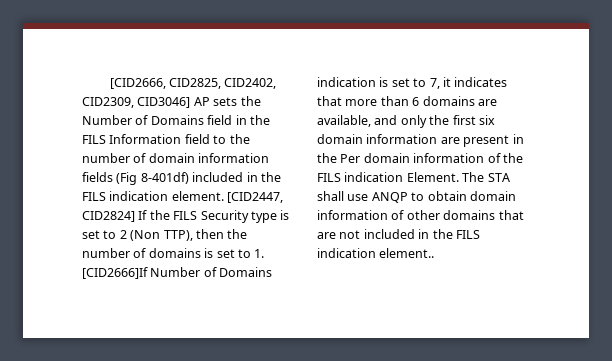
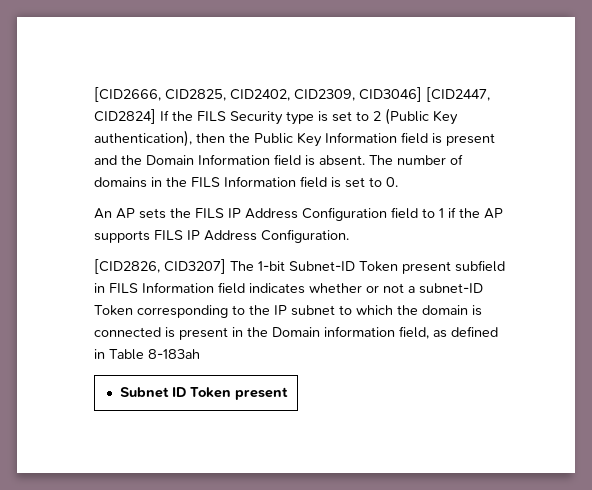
- [CID2666, CID2825, CID2402, CID2309, CID3046] AP sets the Number of Domains field in the FILS Information field to the number of domain information fields (Fig 8-401df) included in the FILS indication element. [CID2447, CID2824] If the FILS Security type is set to 2 (Non TTP), then the number of domains is set to 1. [CID2666]If Number of Domains indication is set to 7, it indicates that more than 6 domains are available, and only the first six domain information are present in the Per domain information of the FILS indication Element. The STA shall use ANQP to obtain domain information of other domains that are not included in the FILS indication element..
+ [CID2666, CID2825, CID2402, CID2309, CID3046] [CID2447, CID2824] If the FILS Security type is set to 2 (Public Key authentication), then the Public Key Information field is present and the Domain Information field is absent. The number of domains in the FILS Information field is set to 0.
+ An AP sets the FILS IP Address Configuration field to 1 if the AP supports FILS IP Address Configuration.
+ [CID2826, CID3207] The 1-bit Subnet-ID Token present subfield in FILS Information field indicates whether or not a subnet-ID Token corresponding to the IP subnet to which the domain is connected is present in the Domain information field, as defined in Table 8-183ah
+ Subnet ID Token present

